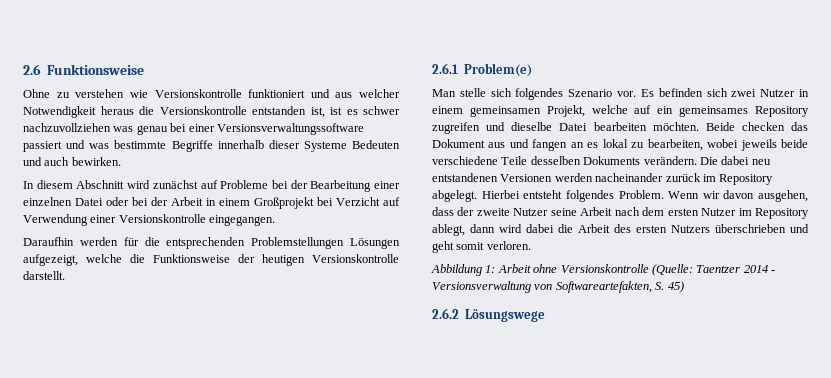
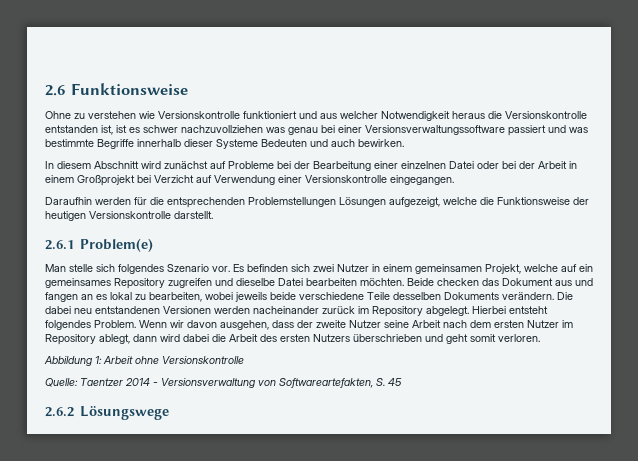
- Abbildung 1: Arbeit ohne Versionskontrolle (Quelle: Taentzer 2014 - Versionsverwaltung von Softwareartefakten, S. 45)
+ Abbildung 1: Arbeit ohne Versionskontrolle
+ Quelle: Taentzer 2014 - Versionsverwaltung von Softwareartefakten, S. 45

